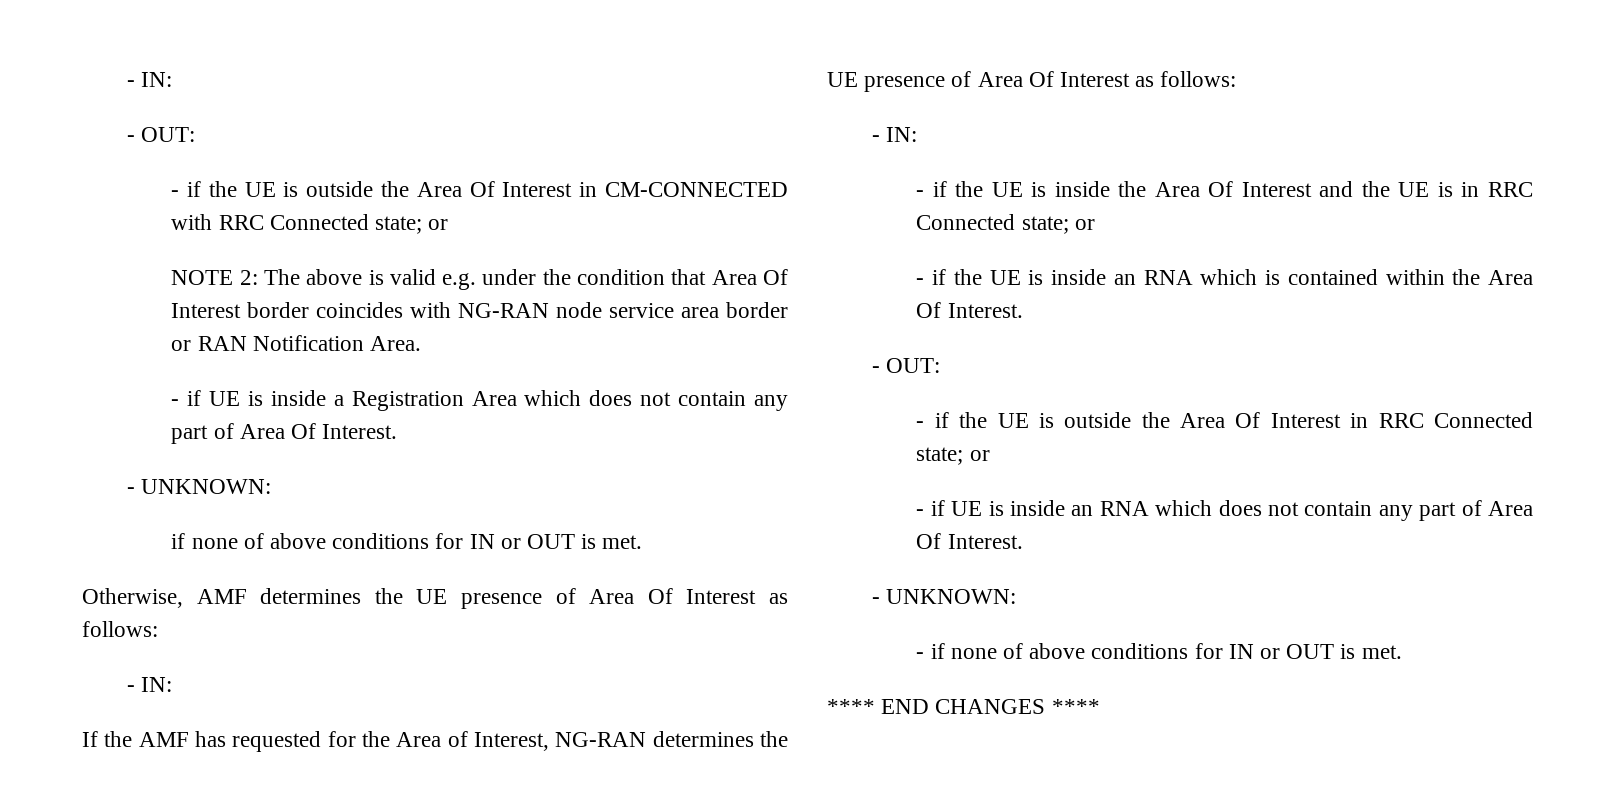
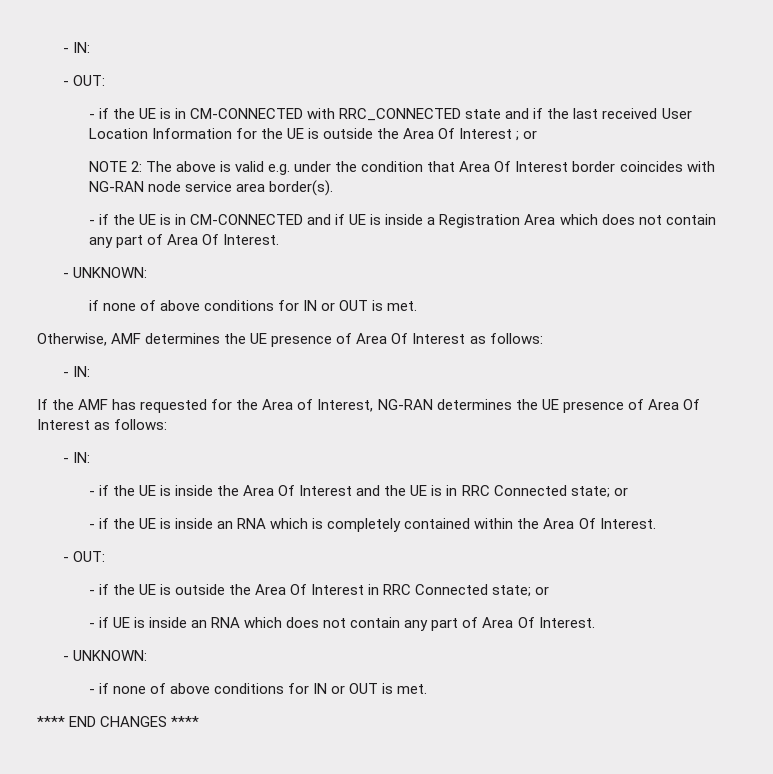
- - if the UE is outside the Area Of Interest in CM-CONNECTED with RRC Connected state; or
+ - if the UE is in CM-CONNECTED with RRC_CONNECTED state and if the last received User Location Information for the UE is outside the Area Of Interest ; or
- NOTE 2: The above is valid e.g. under the condition that Area Of Interest border coincides with NG-RAN node service area border or RAN Notification Area.
- - if UE is inside a Registration Area which does not contain any part of Area Of Interest.
+ NOTE 2: The above is valid e.g. under the condition that Area Of Interest border coincides with NG-RAN node service area border(s).
+ - if the UE is in CM-CONNECTED and if UE is inside a Registration Area which does not contain any part of Area Of Interest.
- - if the UE is inside an RNA which is contained within the Area Of Interest.
+ - if the UE is inside an RNA which is completely contained within the Area Of Interest.

